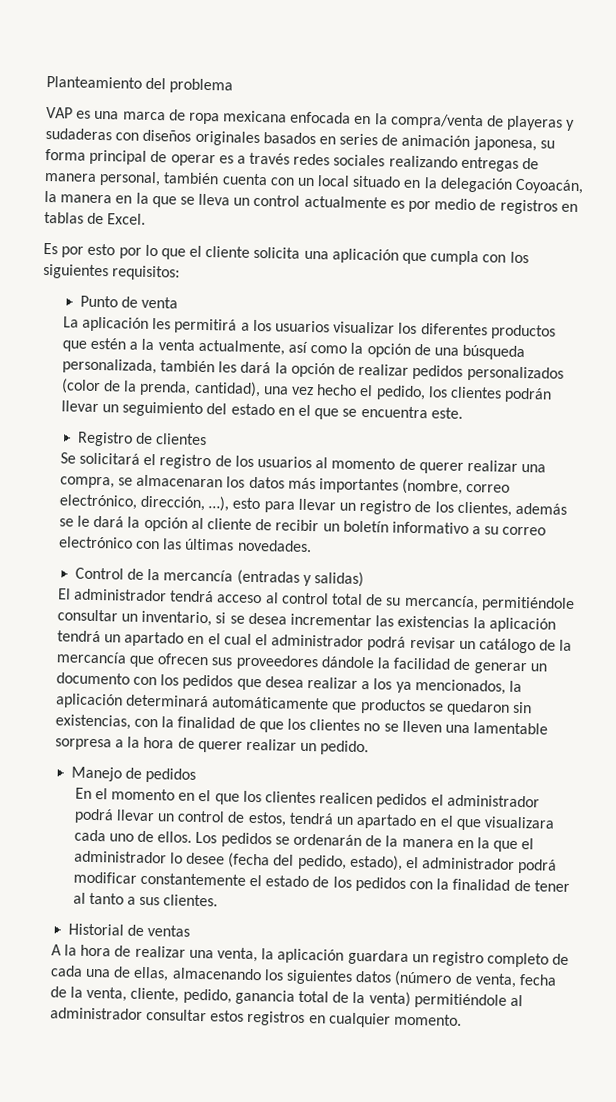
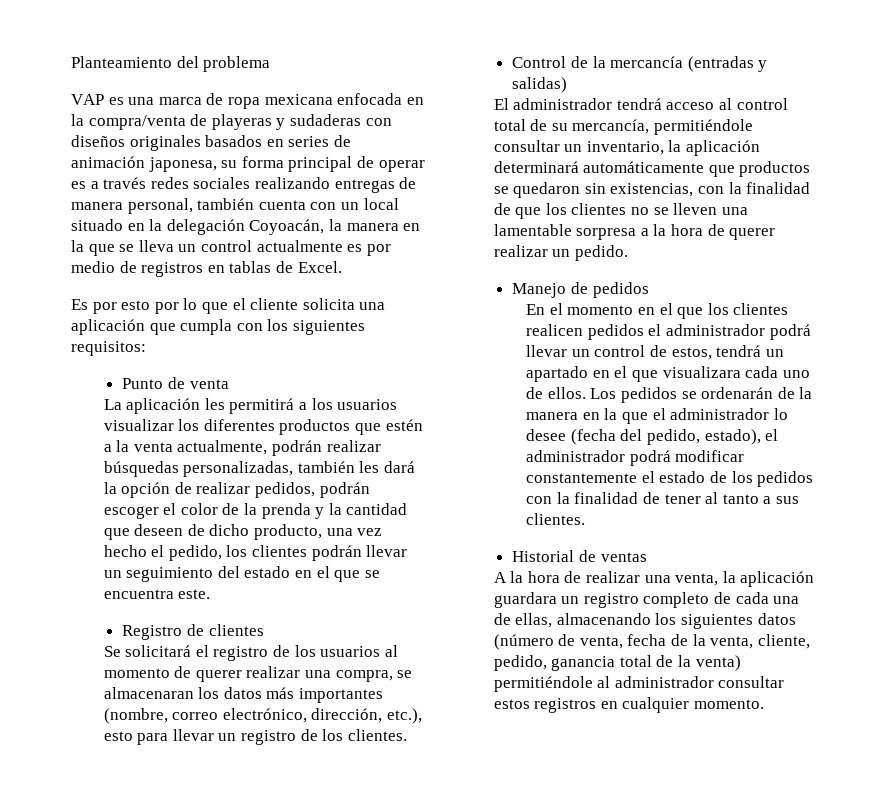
- La aplicación les permitirá a los usuarios visualizar los diferentes productos que estén a la venta actualmente, así como la opción de una búsqueda personalizada, también les dará la opción de realizar pedidos personalizados (color de la prenda, cantidad), una vez hecho el pedido, los clientes podrán llevar un seguimiento del estado en el que se encuentra este.
+ La aplicación les permitirá a los usuarios visualizar los diferentes productos que estén a la venta actualmente, podrán realizar búsquedas personalizadas, también les dará la opción de realizar pedidos, podrán escoger el color de la prenda y la cantidad que deseen de dicho producto, una vez hecho el pedido, los clientes podrán llevar un seguimiento del estado en el que se encuentra este.
- Se solicitará el registro de los usuarios al momento de querer realizar una compra, se almacenaran los datos más importantes (nombre, correo electrónico, dirección, …), esto para llevar un registro de los clientes, además se le dará la opción al cliente de recibir un boletín informativo a su correo electrónico con las últimas novedades.
+ Se solicitará el registro de los usuarios al momento de querer realizar una compra, se almacenaran los datos más importantes (nombre, correo electrónico, dirección, etc.), esto para llevar un registro de los clientes.
- El administrador tendrá acceso al control total de su mercancía, permitiéndole consultar un inventario, si se desea incrementar las existencias la aplicación tendrá un apartado en el cual el administrador podrá revisar un catálogo de la mercancía que ofrecen sus proveedores dándole la facilidad de generar un documento con los pedidos que desea realizar a los ya mencionados, la aplicación determinará automáticamente que productos se quedaron sin existencias, con la finalidad de que los clientes no se lleven una lamentable sorpresa a la hora de querer realizar un pedido.
+ El administrador tendrá acceso al control total de su mercancía, permitiéndole consultar un inventario, la aplicación determinará automáticamente que productos se quedaron sin existencias, con la finalidad de que los clientes no se lleven una lamentable sorpresa a la hora de querer realizar un pedido.

